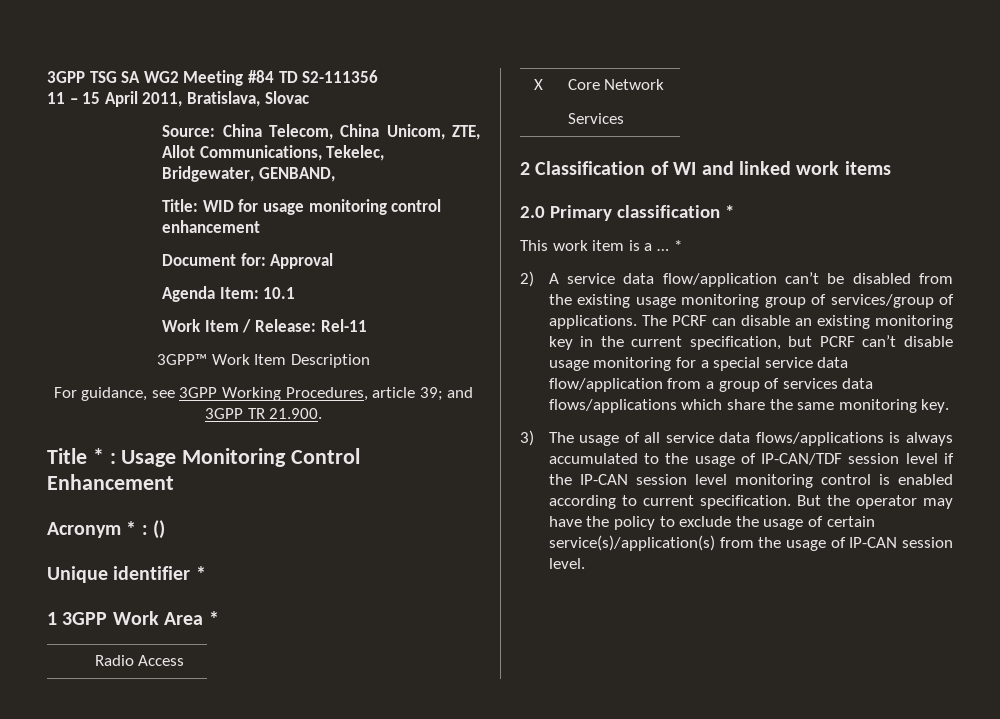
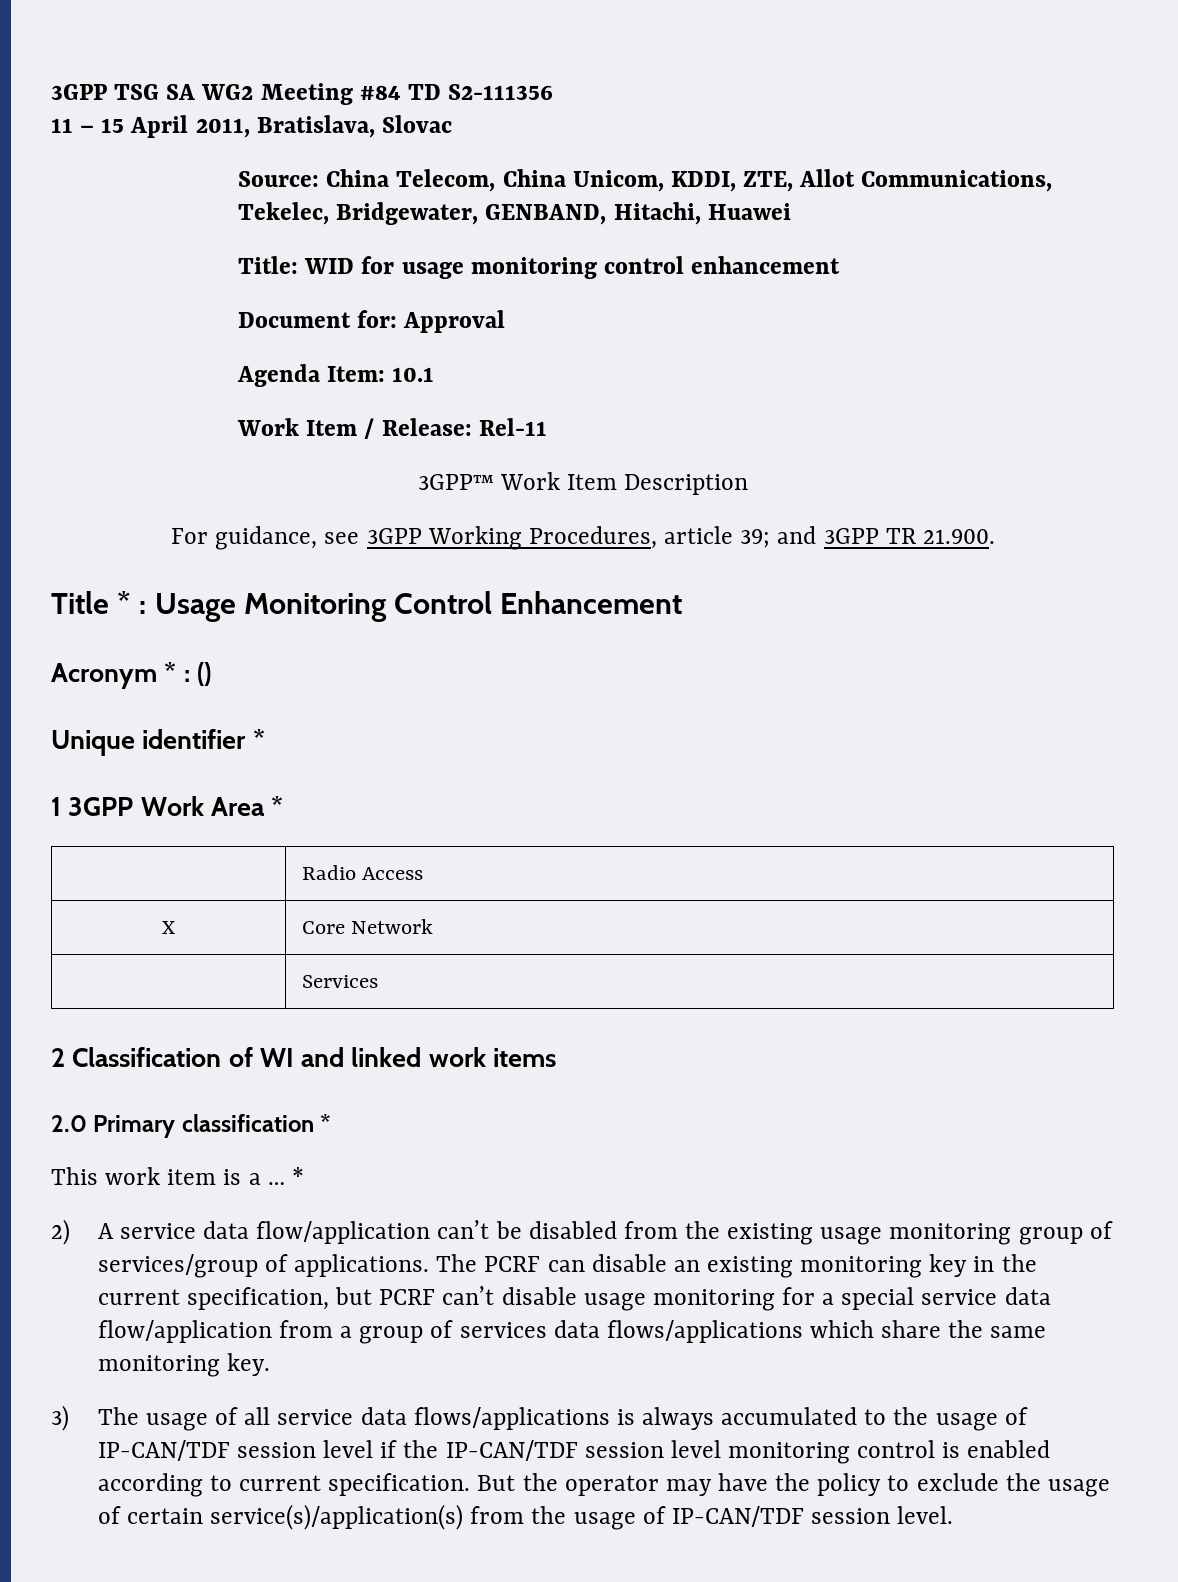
- Source: China Telecom, China Unicom, ZTE, Allot Communications, Tekelec, Bridgewater, GENBAND,
+ Source: China Telecom, China Unicom, KDDI, ZTE, Allot Communications, Tekelec, Bridgewater, GENBAND, Hitachi, Huawei
- 3) The usage of all service data flows/applications is always accumulated to the usage of IP-CAN/TDF session level if the IP-CAN session level monitoring control is enabled according to current specification.
+ 3) The usage of all service data flows/applications is always accumulated to the usage of IP-CAN/TDF session level if the IP-CAN/TDF session level monitoring control is enabled according to current specification.
- But the operator may have the policy to exclude the usage of certain service(s)/application(s) from the usage of IP-CAN session level.
+ But the operator may have the policy to exclude the usage of certain service(s)/application(s) from the usage of IP-CAN/TDF session level.

